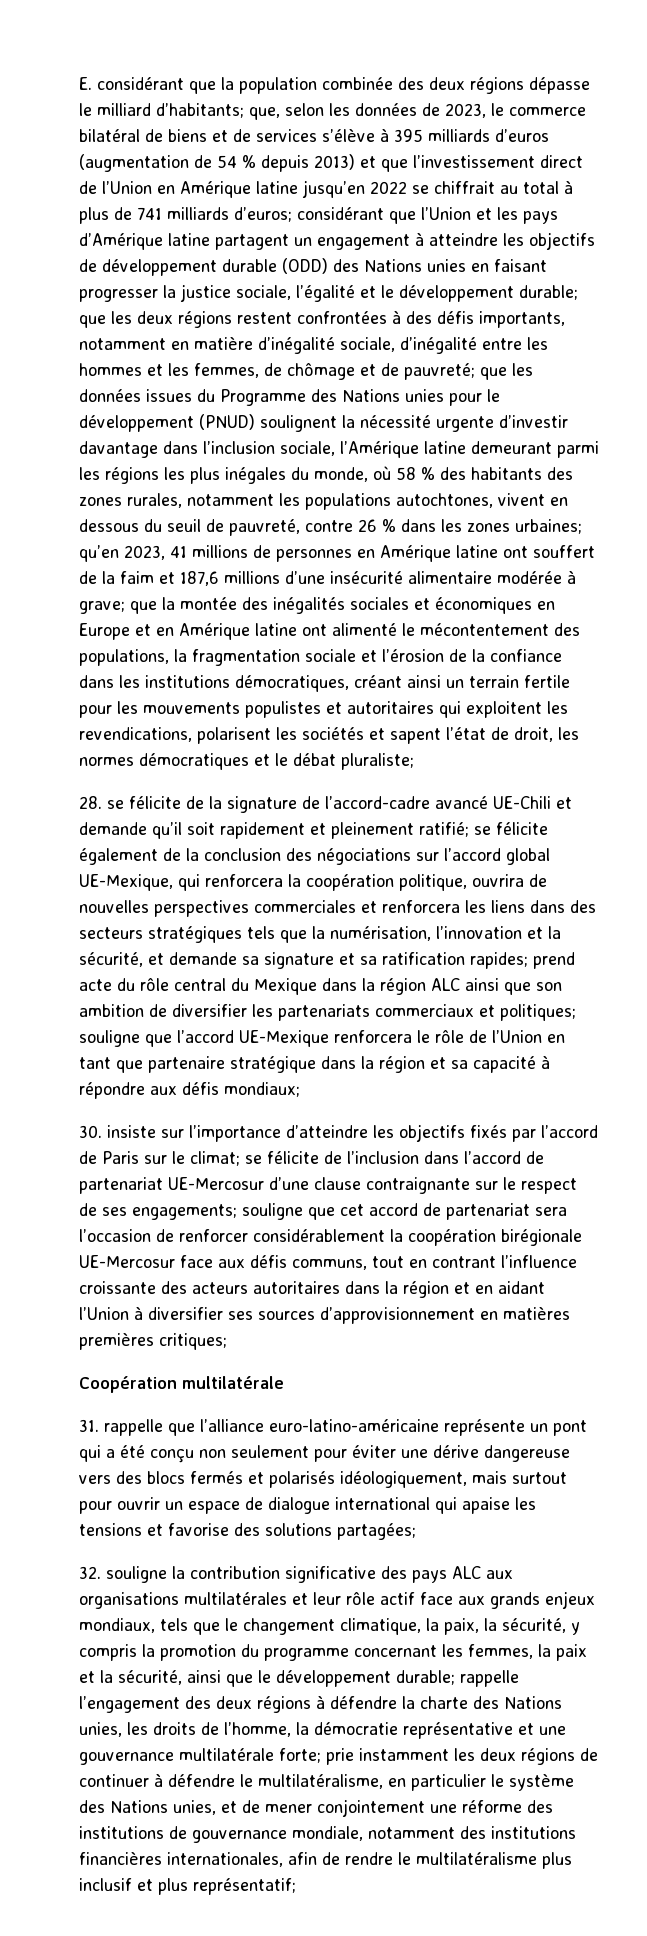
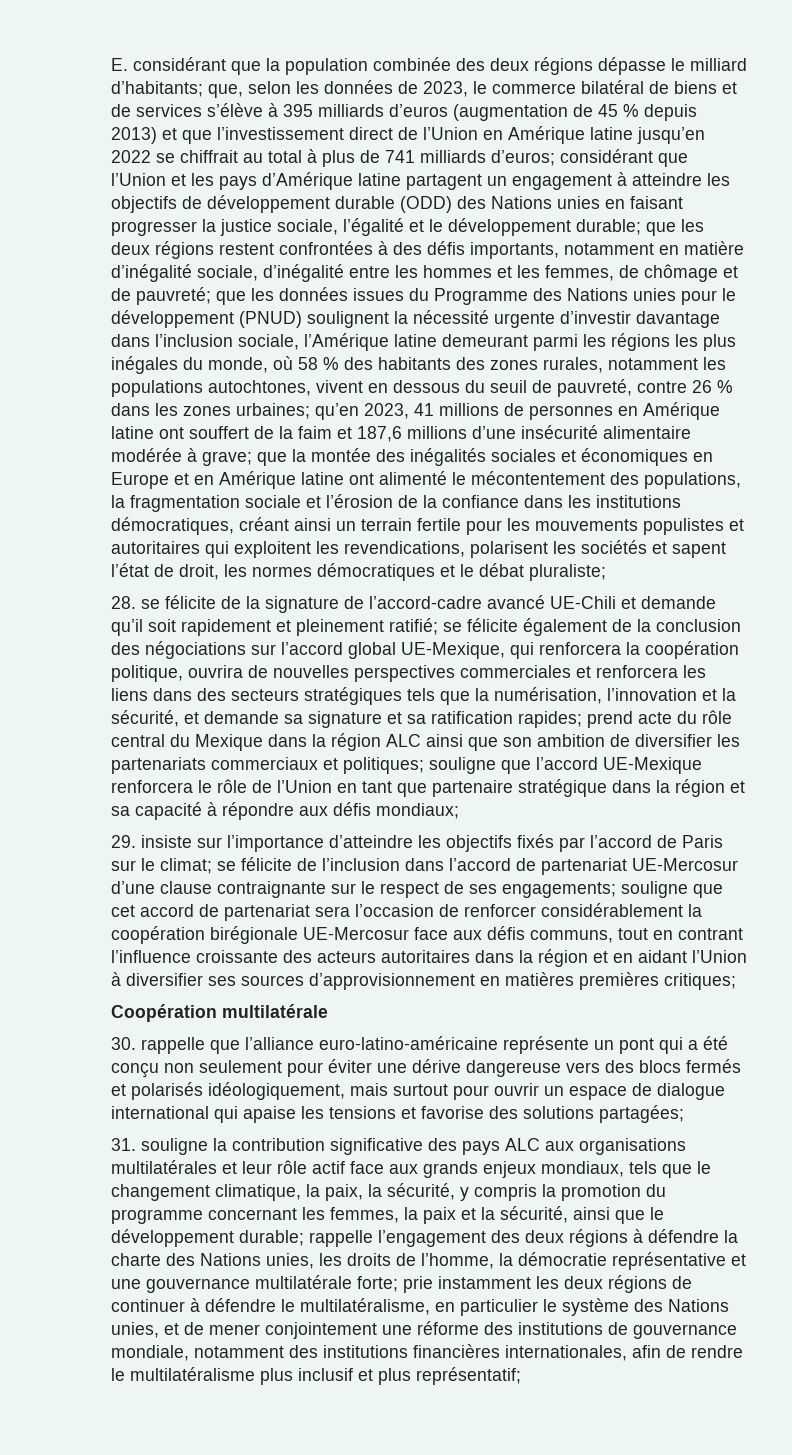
- que, selon les données de 2023, le commerce bilatéral de biens et de services s’élève à 395 milliards d’euros (augmentation de 54 % depuis 2013) et que l’investissement direct de l’Union en Amérique latine jusqu’en 2022 se chiffrait au total à plus de 741 milliards d’euros;
+ que, selon les données de 2023, le commerce bilatéral de biens et de services s’élève à 395 milliards d’euros (augmentation de 45 % depuis 2013) et que l’investissement direct de l’Union en Amérique latine jusqu’en 2022 se chiffrait au total à plus de 741 milliards d’euros;
- 30. insiste sur l’importance d’atteindre les objectifs fixés par l’accord de Paris sur le climat;
+ 29. insiste sur l’importance d’atteindre les objectifs fixés par l’accord de Paris sur le climat;
- 31. rappelle que l’alliance euro-latino-américaine représente un pont qui a été conçu non seulement pour éviter une dérive dangereuse vers des blocs fermés et polarisés idéologiquement, mais surtout pour ouvrir un espace de dialogue international qui apaise les tensions et favorise des solutions partagées;
+ 30. rappelle que l’alliance euro-latino-américaine représente un pont qui a été conçu non seulement pour éviter une dérive dangereuse vers des blocs fermés et polarisés idéologiquement, mais surtout pour ouvrir un espace de dialogue international qui apaise les tensions et favorise des solutions partagées;
- 32. souligne la contribution significative des pays ALC aux organisations multilatérales et leur rôle actif face aux grands enjeux mondiaux, tels que le changement climatique, la paix, la sécurité, y compris la promotion du programme concernant les femmes, la paix et la sécurité, ainsi que le développement durable;
+ 31. souligne la contribution significative des pays ALC aux organisations multilatérales et leur rôle actif face aux grands enjeux mondiaux, tels que le changement climatique, la paix, la sécurité, y compris la promotion du programme concernant les femmes, la paix et la sécurité, ainsi que le développement durable;

